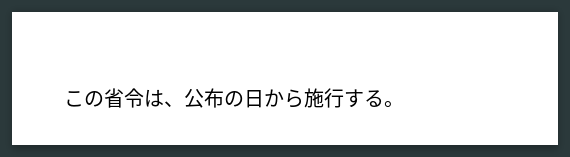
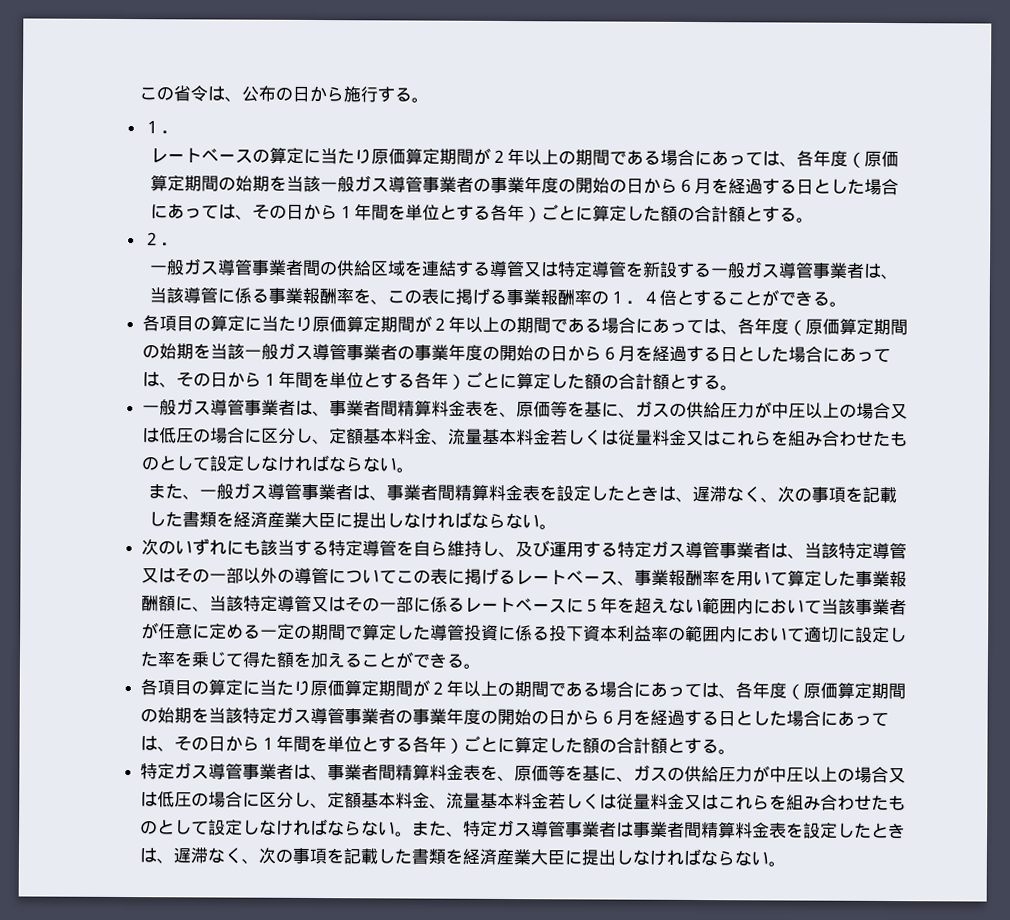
  この省令は、公布の日から施行する。
+ １．
+ レートベースの算定に当たり原価算定期間が２年以上の期間である場合にあっては、各年度（原価算定期間の始期を当該一般ガス導管事業者の事業年度の開始の日から６月を経過する日とした場合にあっては、その日から１年間を単位とする各年）ごとに算定した額の合計額とする。
+ ２．
+ 一般ガス導管事業者間の供給区域を連結する導管又は特定導管を新設する一般ガス導管事業者は、当該導管に係る事業報酬率を、この表に掲げる事業報酬率の１．４倍とすることができる。
+ 各項目の算定に当たり原価算定期間が２年以上の期間である場合にあっては、各年度（原価算定期間の始期を当該一般ガス導管事業者の事業年度の開始の日から６月を経過する日とした場合にあっては、その日から１年間を単位とする各年）ごとに算定した額の合計額とする。
+ 一般ガス導管事業者は、事業者間精算料金表を、原価等を基に、ガスの供給圧力が中圧以上の場合又は低圧の場合に区分し、定額基本料金、流量基本料金若しくは従量料金又はこれらを組み合わせたものとして設定しなければならない。
+ また、一般ガス導管事業者は、事業者間精算料金表を設定したときは、遅滞なく、次の事項を記載した書類を経済産業大臣に提出しなければならない。
+ 次のいずれにも該当する特定導管を自ら維持し、及び運用する特定ガス導管事業者は、当該特定導管又はその一部以外の導管についてこの表に掲げるレートベース、事業報酬率を用いて算定した事業報酬額に、当該特定導管又はその一部に係るレートベースに５年を超えない範囲内において当該事業者が任意に定める一定の期間で算定した導管投資に係る投下資本利益率の範囲内において適切に設定した率を乗じて得た額を加えることができる。
+ 各項目の算定に当たり原価算定期間が２年以上の期間である場合にあっては、各年度（原価算定期間の始期を当該特定ガス導管事業者の事業年度の開始の日から６月を経過する日とした場合にあっては、その日から１年間を単位とする各年）ごとに算定した額の合計額とする。
+ 特定ガス導管事業者は、事業者間精算料金表を、原価等を基に、ガスの供給圧力が中圧以上の場合又は低圧の場合に区分し、定額基本料金、流量基本料金若しくは従量料金又はこれらを組み合わせたものとして設定しなければならない。また、特定ガス導管事業者は事業者間精算料金表を設定したときは、遅滞なく、次の事項を記載した書類を経済産業大臣に提出しなければならない。

